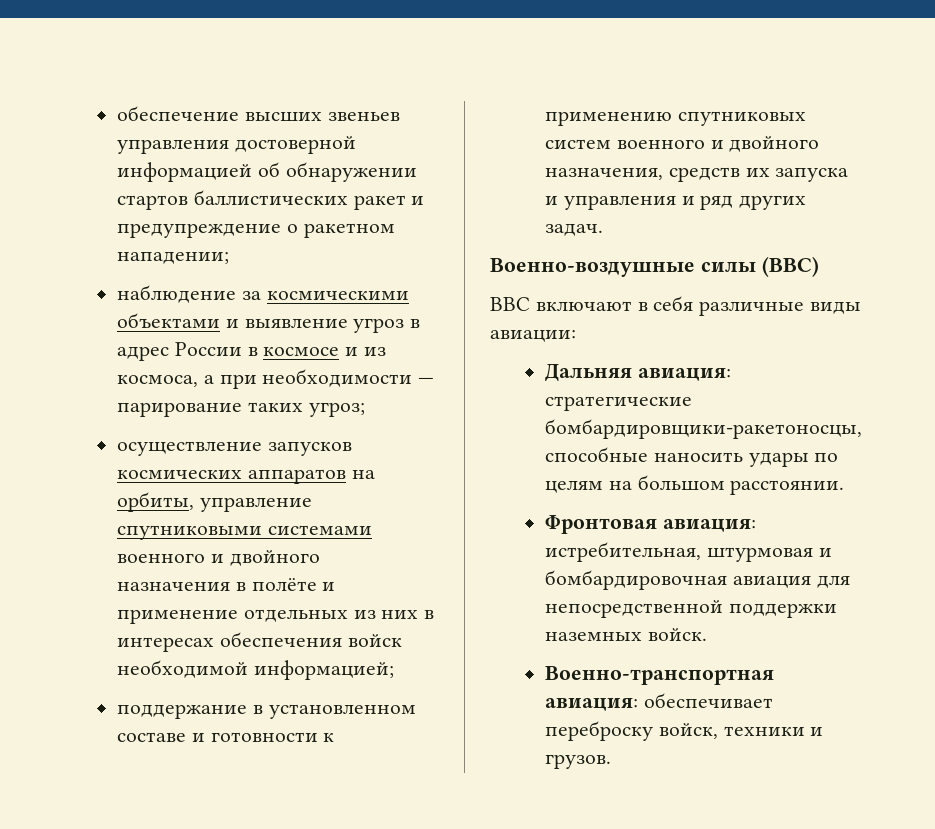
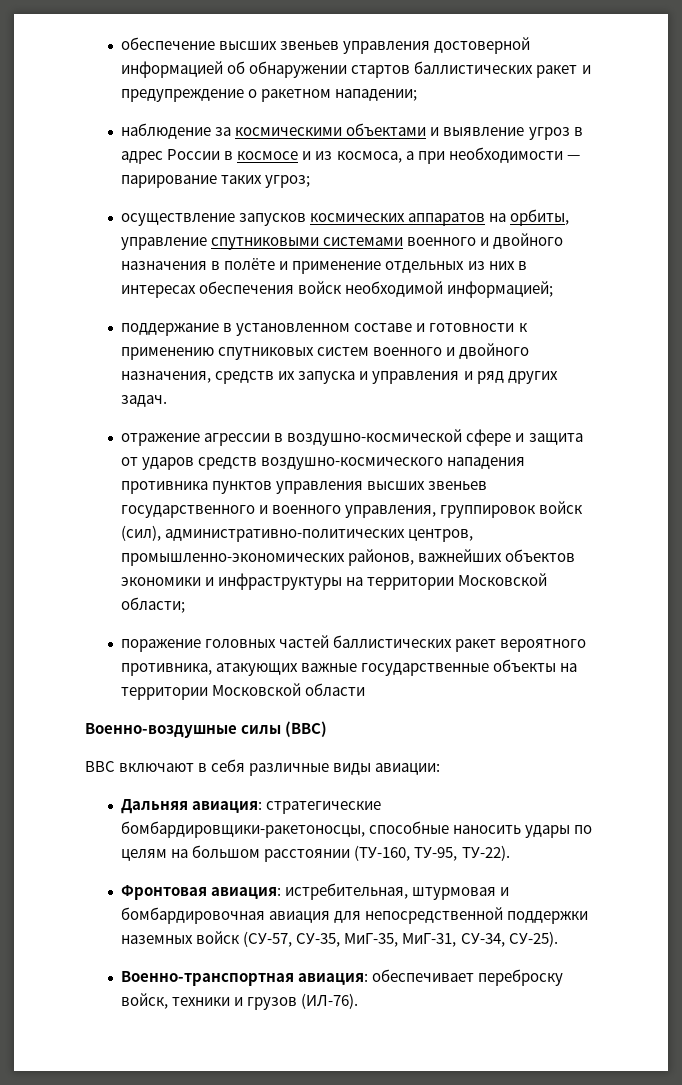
+ отражение агрессии в воздушно-космической сфере и защита от ударов средств воздушно-космического нападения противника пунктов управления высших звеньев государственного и военного управления, группировок войск (сил), административно-политических центров, промышленно-экономических районов, важнейших объектов экономики и инфраструктуры на территории Московской области;
+ поражение головных частей баллистических ракет вероятного противника, атакующих важные государственные объекты на территории Московской области
- Дальняя авиация: стратегические бомбардировщики-ракетоносцы, способные наносить удары по целям на большом расстоянии.
+ Дальняя авиация: стратегические бомбардировщики-ракетоносцы, способные наносить удары по целям на большом расстоянии (ТУ-160, ТУ-95, ТУ-22).
- Фронтовая авиация: истребительная, штурмовая и бомбардировочная авиация для непосредственной поддержки наземных войск.
+ Фронтовая авиация: истребительная, штурмовая и бомбардировочная авиация для непосредственной поддержки наземных войск (СУ-57, СУ-35, МиГ-35, МиГ-31, СУ-34, СУ-25).
- Военно-транспортная авиация: обеспечивает переброску войск, техники и грузов.
+ Военно-транспортная авиация: обеспечивает переброску войск, техники и грузов (ИЛ-76).

